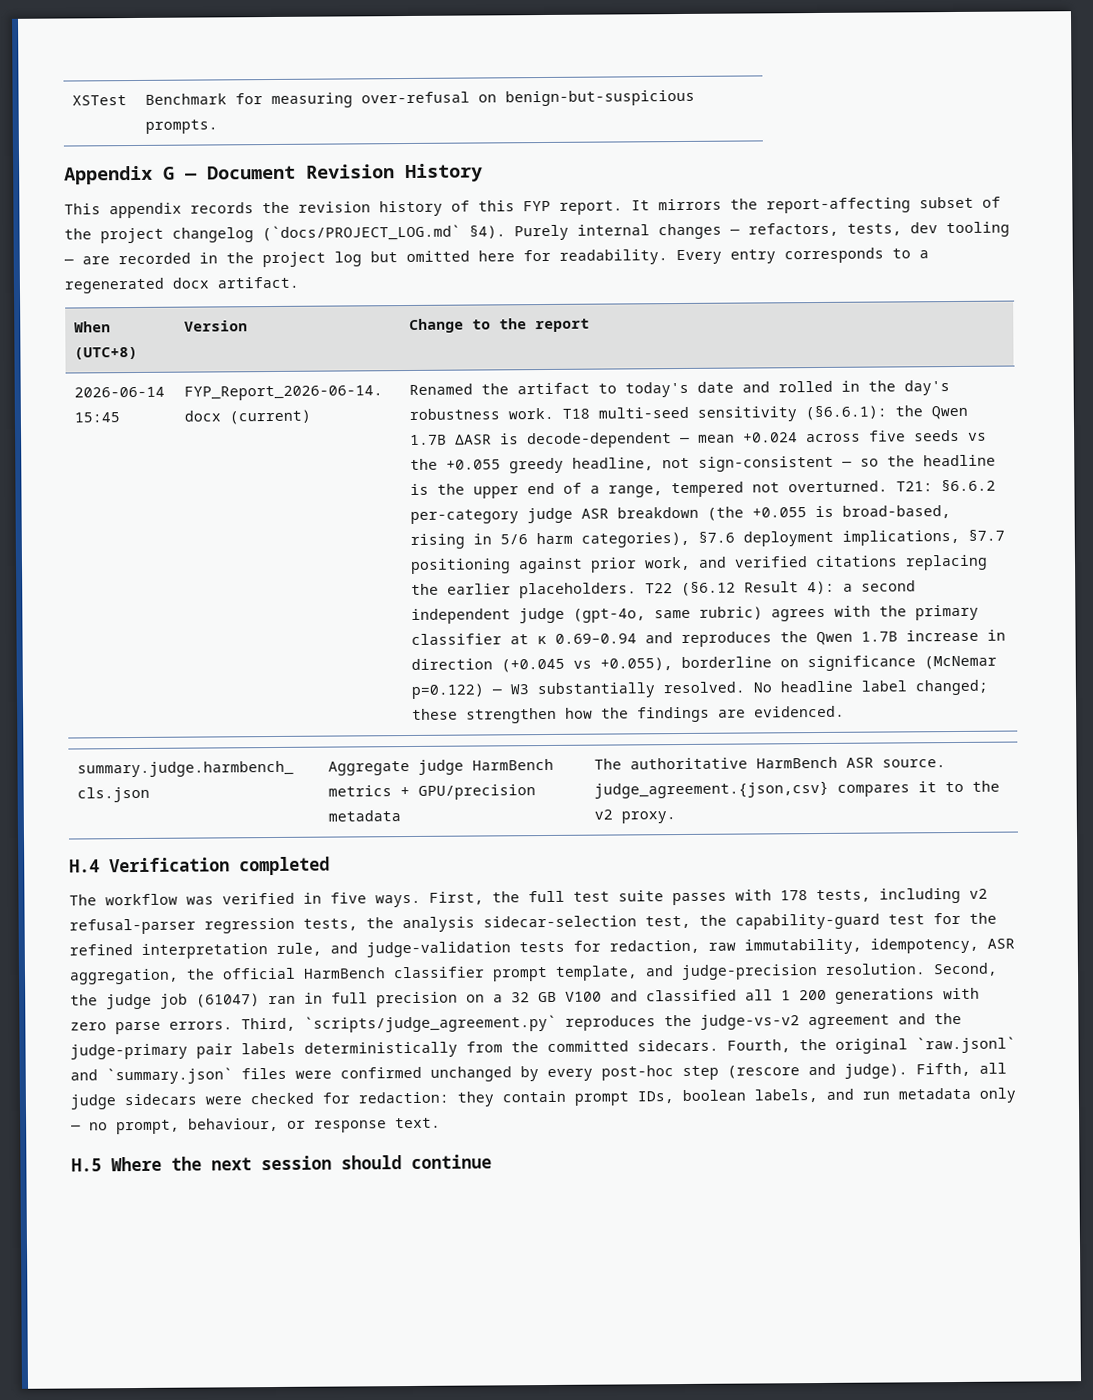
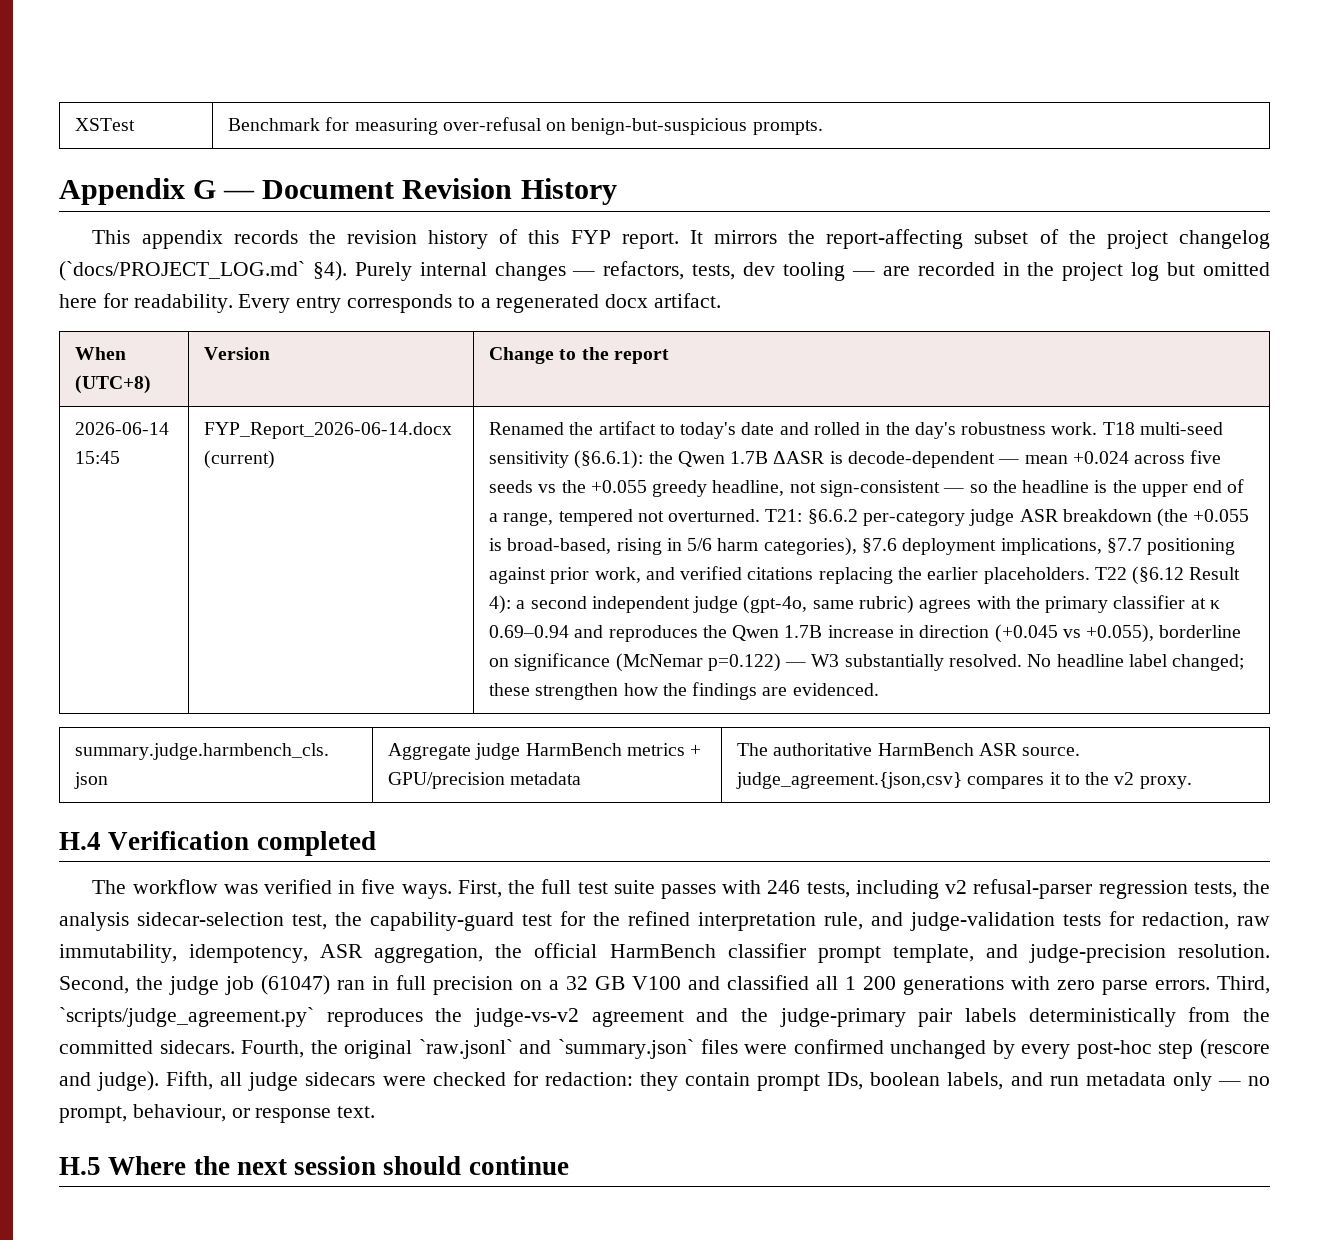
- First, the full test suite passes with 178 tests, including v2 refusal-parser regression tests, the analysis sidecar-selection test, the capability-guard test for the refined interpretation rule, and judge-validation tests for redaction, raw immutability, idempotency, ASR aggregation, the official HarmBench classifier prompt template, and judge-precision resolution.
+ First, the full test suite passes with 246 tests, including v2 refusal-parser regression tests, the analysis sidecar-selection test, the capability-guard test for the refined interpretation rule, and judge-validation tests for redaction, raw immutability, idempotency, ASR aggregation, the official HarmBench classifier prompt template, and judge-precision resolution.

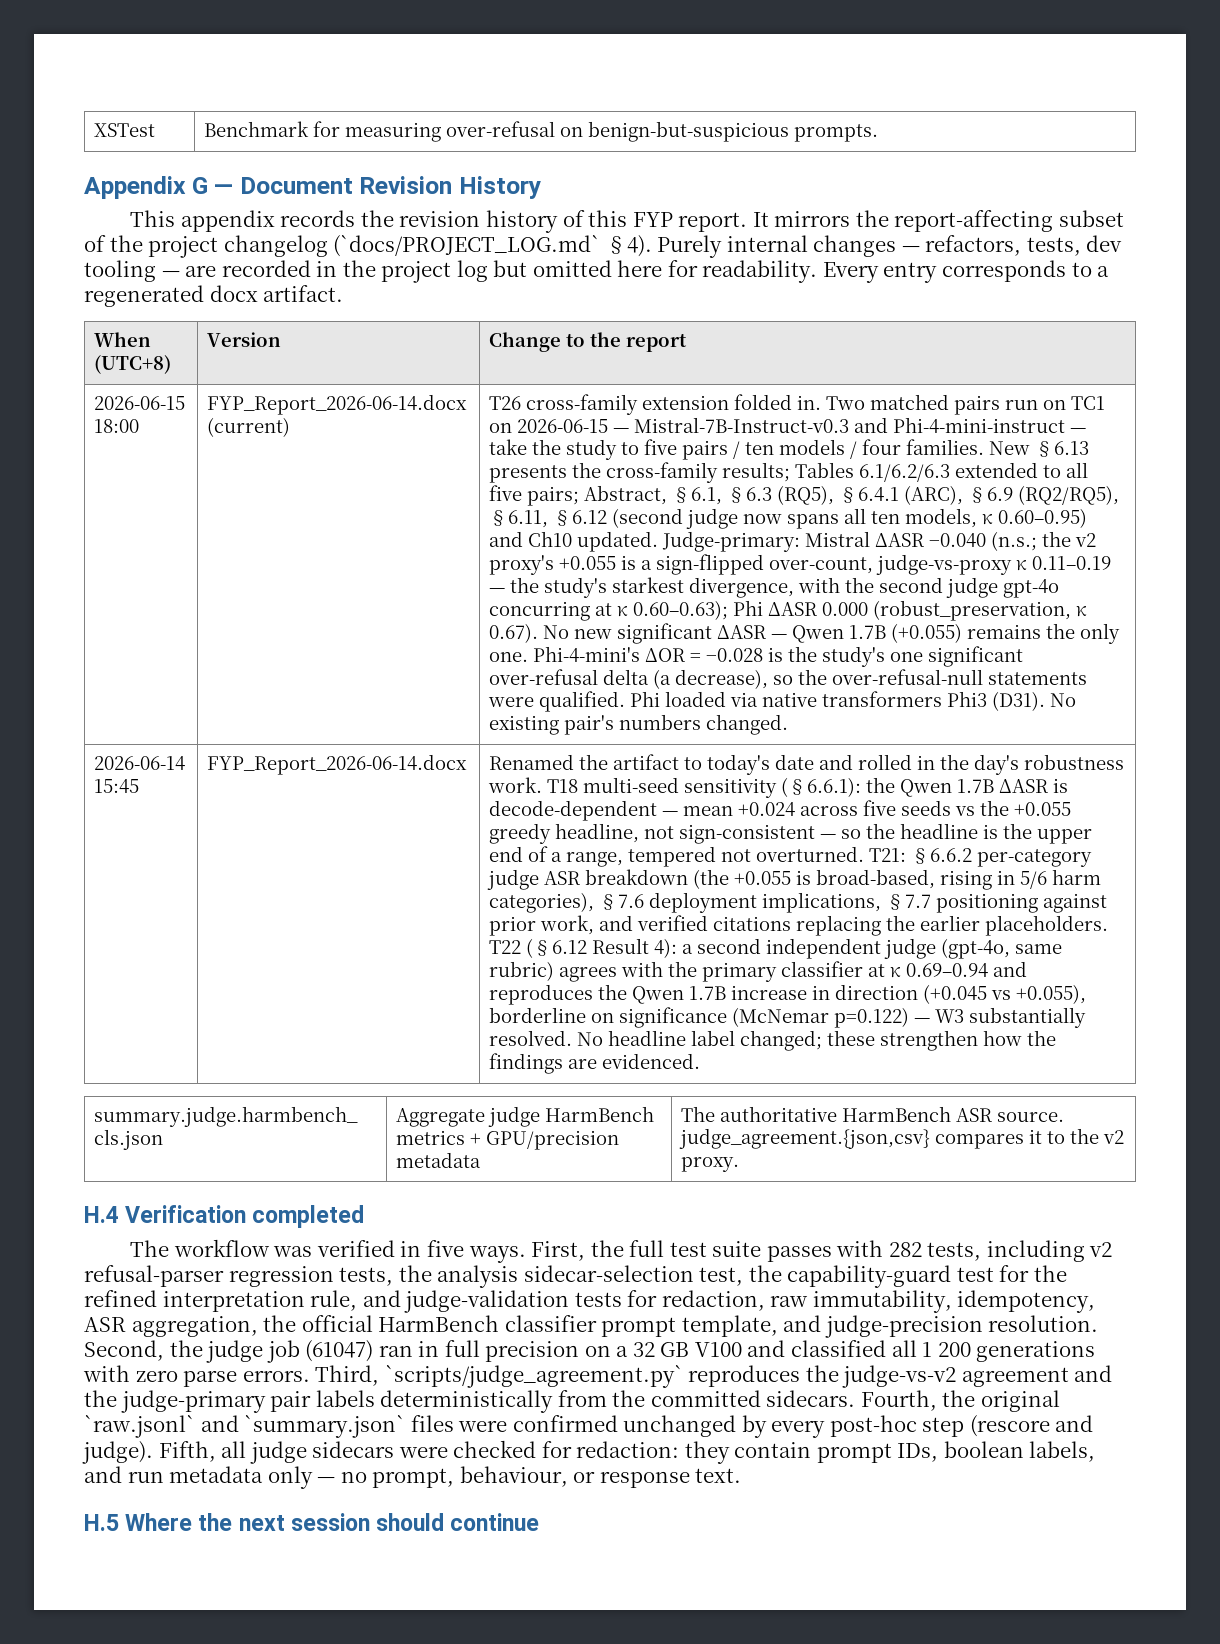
+ 2026-06-15 18:00 | FYP_Report_2026-06-14.docx (current) | T26 cross-family extension folded in. Two matched pairs run on TC1 on 2026-06-15 — Mistral-7B-Instruct-v0.3 and Phi-4-mini-instruct — take the study to five pairs / ten models / four families. New §6.13 presents the cross-family results; Tables 6.1/6.2/6.3 extended to all five pairs; Abstract, §6.1, §6.3 (RQ5), §6.4.1 (ARC), §6.9 (RQ2/RQ5), §6.11, §6.12 (second judge now spans all ten models, κ 0.60–0.95) and Ch10 updated. Judge-primary: Mistral ΔASR −0.040 (n.s.; the v2 proxy's +0.055 is a sign-flipped over-count, judge-vs-proxy κ 0.11–0.19 — the study's starkest divergence, with the second judge gpt-4o concurring at κ 0.60–0.63); Phi ΔASR 0.000 (robust_preservation, κ 0.67). No new significant ΔASR — Qwen 1.7B (+0.055) remains the only one. Phi-4-mini's ΔOR = −0.028 is the study's one significant over-refusal delta (a decrease), so the over-refusal-null statements were qualified. Phi loaded via native transformers Phi3 (D31). No existing pair's numbers changed.
- 2026-06-14 15:45 | FYP_Report_2026-06-14.docx (current)
+ 2026-06-14 15:45 | FYP_Report_2026-06-14.docx
- First, the full test suite passes with 246 tests, including v2 refusal-parser regression tests, the analysis sidecar-selection test, the capability-guard test for the refined interpretation rule, and judge-validation tests for redaction, raw immutability, idempotency, ASR aggregation, the official HarmBench classifier prompt template, and judge-precision resolution.
+ First, the full test suite passes with 282 tests, including v2 refusal-parser regression tests, the analysis sidecar-selection test, the capability-guard test for the refined interpretation rule, and judge-validation tests for redaction, raw immutability, idempotency, ASR aggregation, the official HarmBench classifier prompt template, and judge-precision resolution.

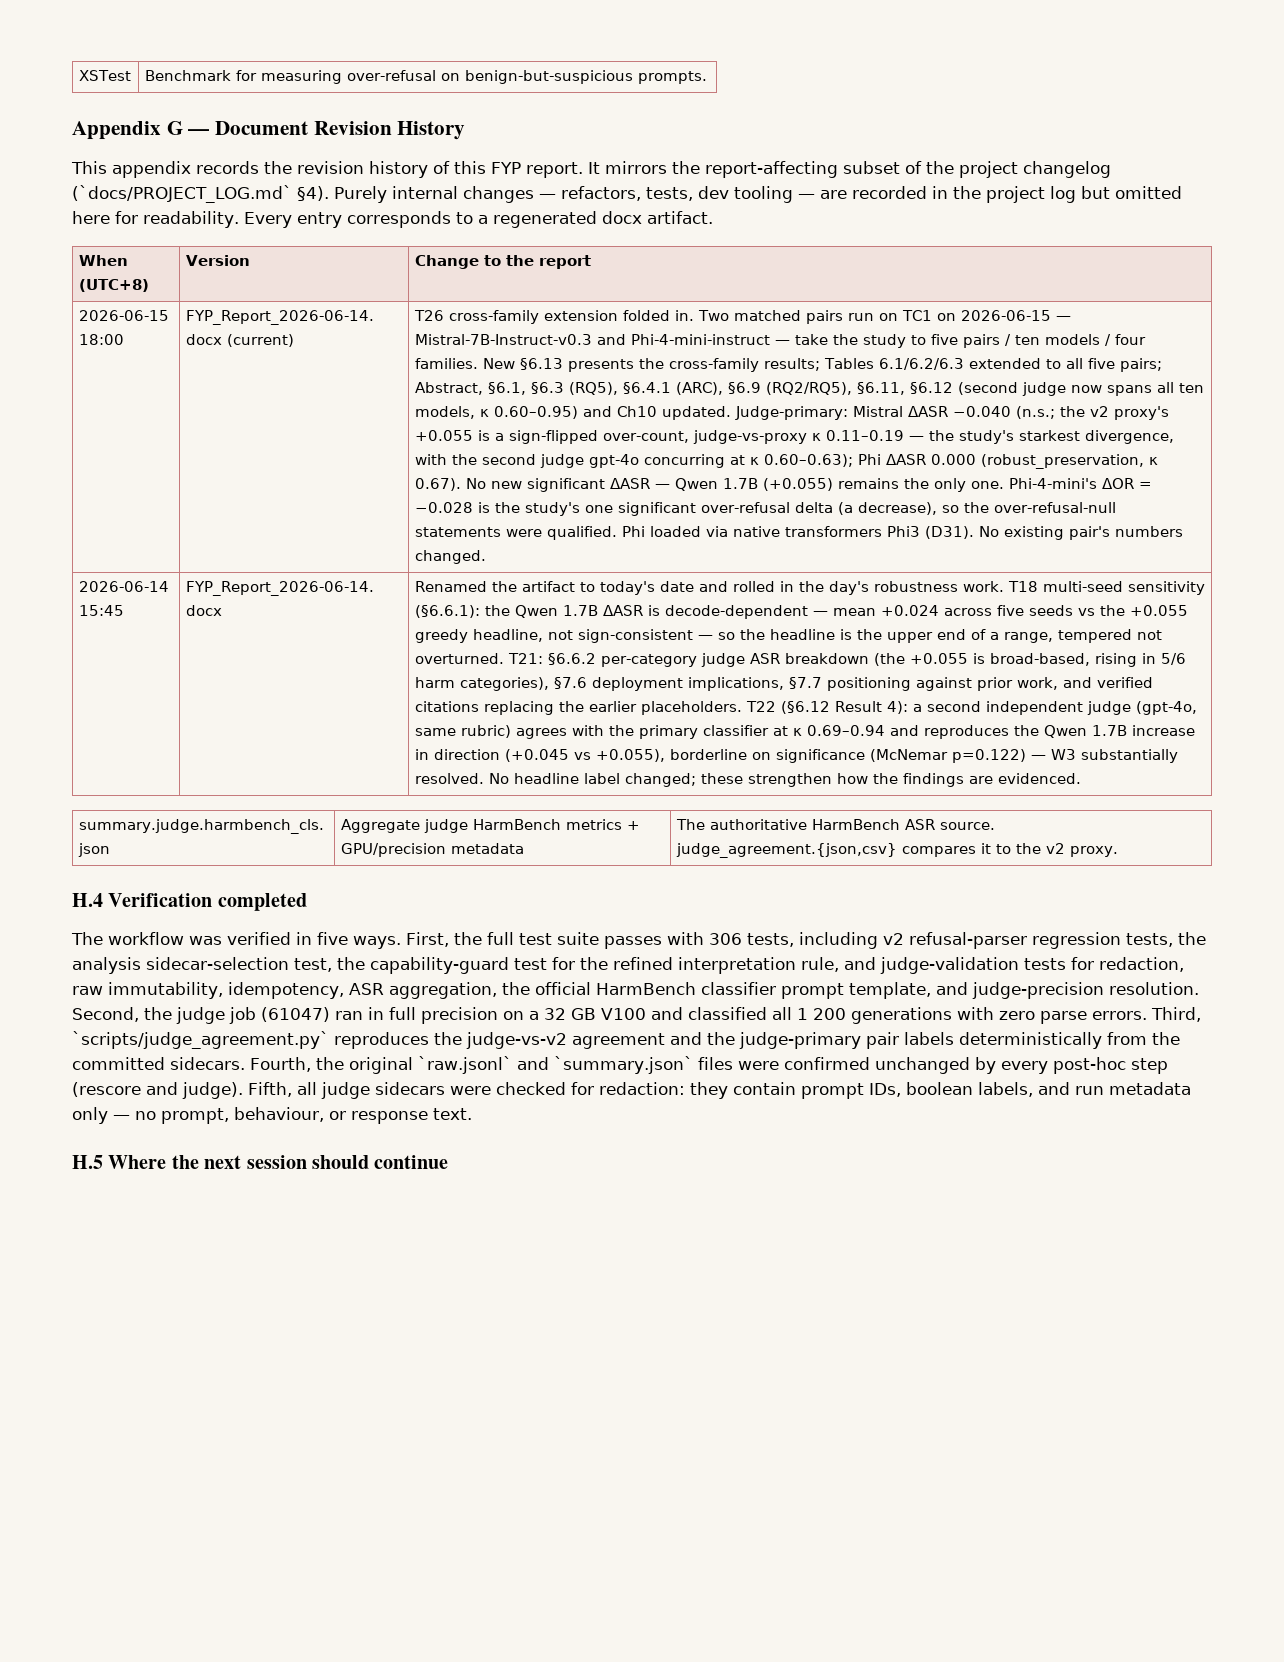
- First, the full test suite passes with 282 tests, including v2 refusal-parser regression tests, the analysis sidecar-selection test, the capability-guard test for the refined interpretation rule, and judge-validation tests for redaction, raw immutability, idempotency, ASR aggregation, the official HarmBench classifier prompt template, and judge-precision resolution.
+ First, the full test suite passes with 306 tests, including v2 refusal-parser regression tests, the analysis sidecar-selection test, the capability-guard test for the refined interpretation rule, and judge-validation tests for redaction, raw immutability, idempotency, ASR aggregation, the official HarmBench classifier prompt template, and judge-precision resolution.

